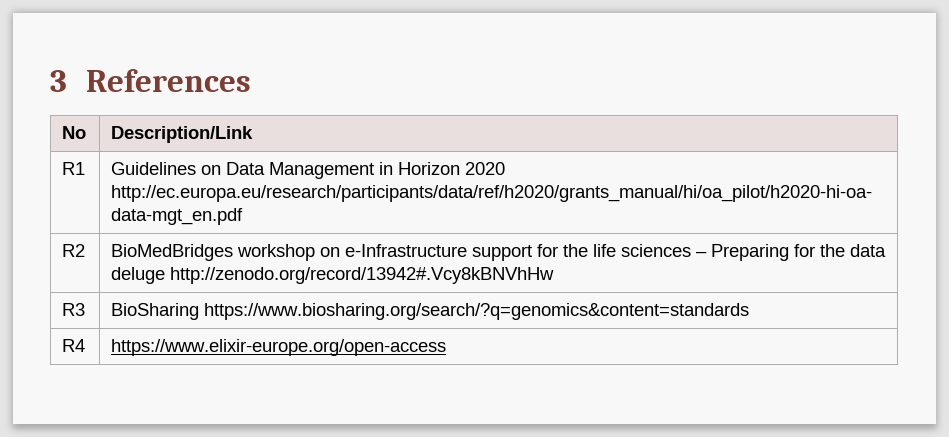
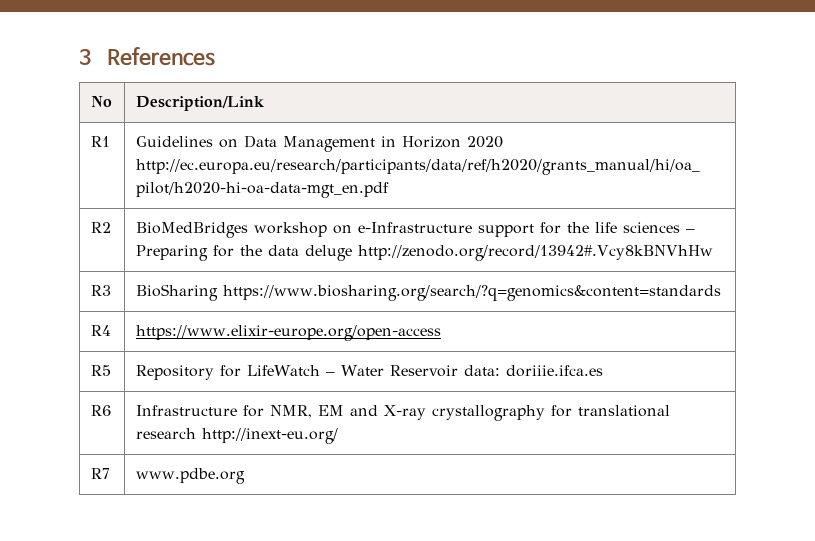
+ R5 | Repository for LifeWatch – Water Reservoir data: doriiie.ifca.es
+ R6 | Infrastructure for NMR, EM and X-ray crystallography for translational research http://inext-eu.org/
+ R7 | www.pdbe.org

